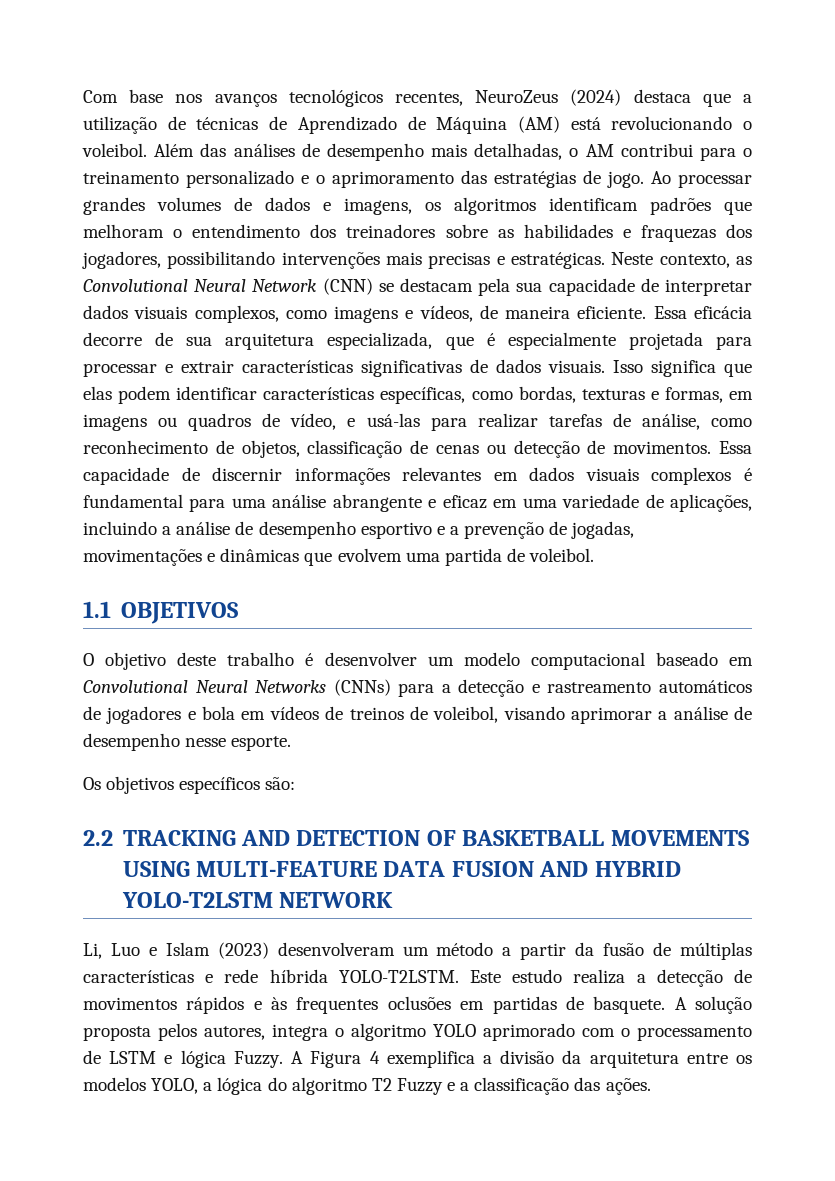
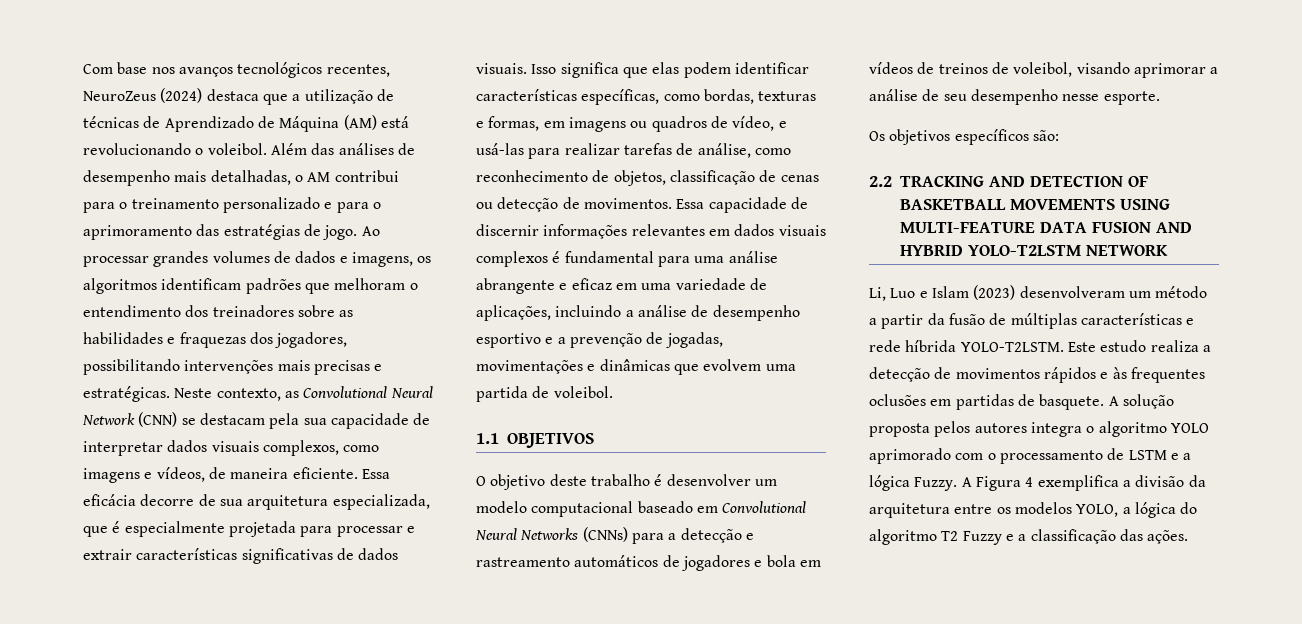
- Além das análises de desempenho mais detalhadas, o AM contribui para o treinamento personalizado e o aprimoramento das estratégias de jogo.
+ Além das análises de desempenho mais detalhadas, o AM contribui para o treinamento personalizado e para o aprimoramento das estratégias de jogo.
- O objetivo deste trabalho é desenvolver um modelo computacional baseado em Convolutional Neural Networks (CNNs) para a detecção e rastreamento automáticos de jogadores e bola em vídeos de treinos de voleibol, visando aprimorar a análise de desempenho nesse esporte.
+ O objetivo deste trabalho é desenvolver um modelo computacional baseado em Convolutional Neural Networks (CNNs) para a detecção e rastreamento automáticos de jogadores e bola em vídeos de treinos de voleibol, visando aprimorar a análise de seu desempenho nesse esporte.
- A solução proposta pelos autores, integra o algoritmo YOLO aprimorado com o processamento de LSTM e lógica Fuzzy.
+ A solução proposta pelos autores integra o algoritmo YOLO aprimorado com o processamento de LSTM e a lógica Fuzzy.

